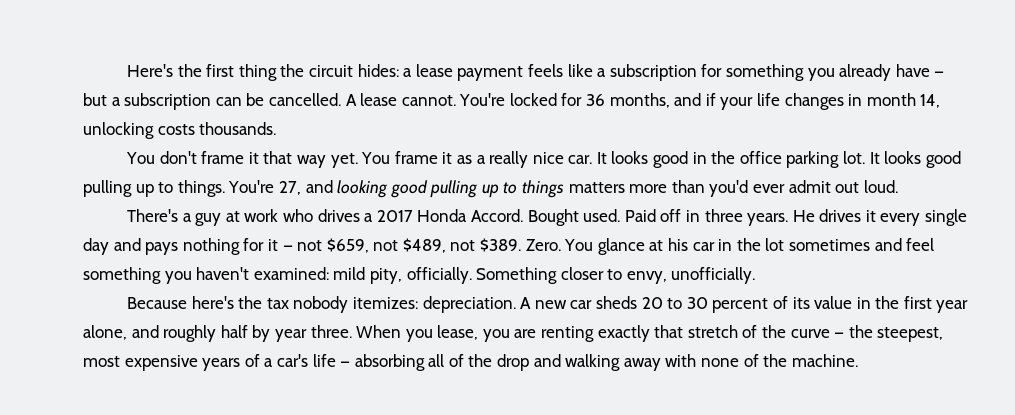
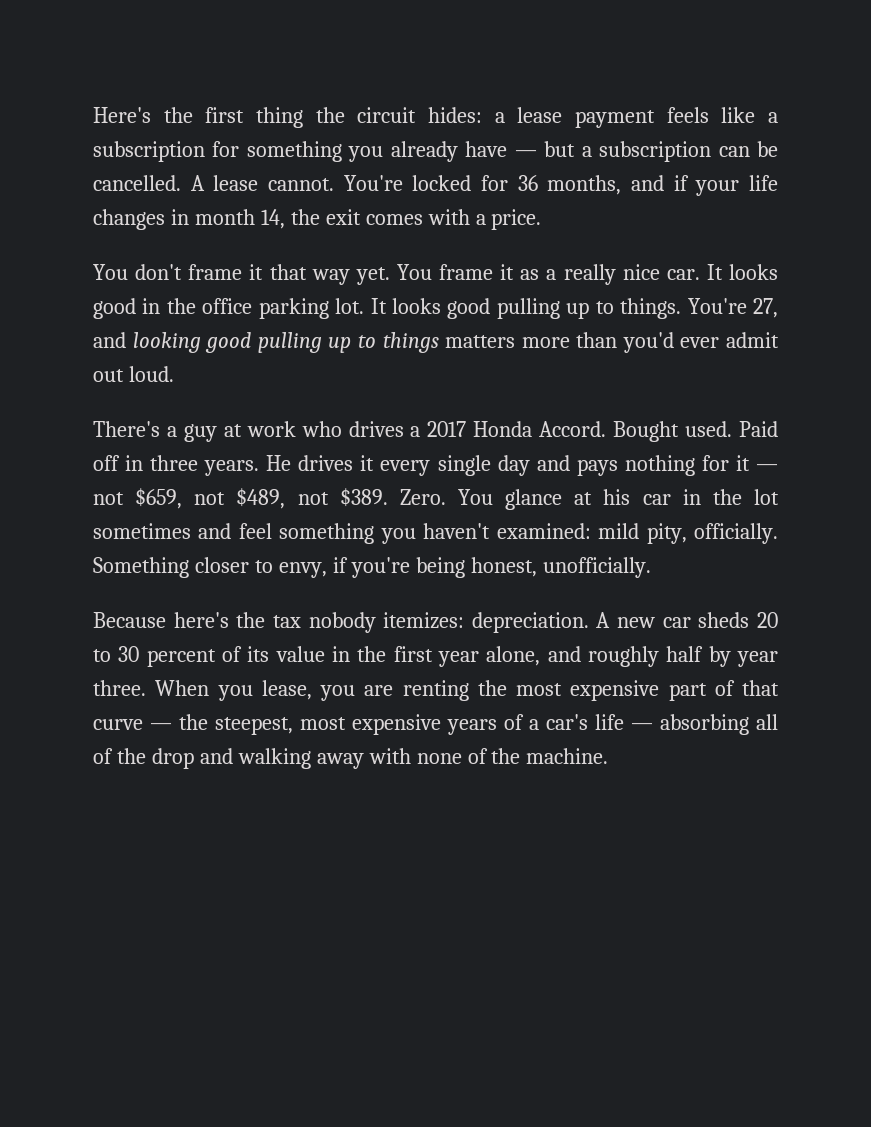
- You're locked for 36 months, and if your life changes in month 14, unlocking costs thousands.
+ You're locked for 36 months, and if your life changes in month 14, the exit comes with a price.
- Something closer to envy, unofficially.
+ Something closer to envy, if you're being honest, unofficially.
- When you lease, you are renting exactly that stretch of the curve — the steepest, most expensive years of a car's life — absorbing all of the drop and walking away with none of the machine.
+ When you lease, you are renting the most expensive part of that curve — the steepest, most expensive years of a car's life — absorbing all of the drop and walking away with none of the machine.

